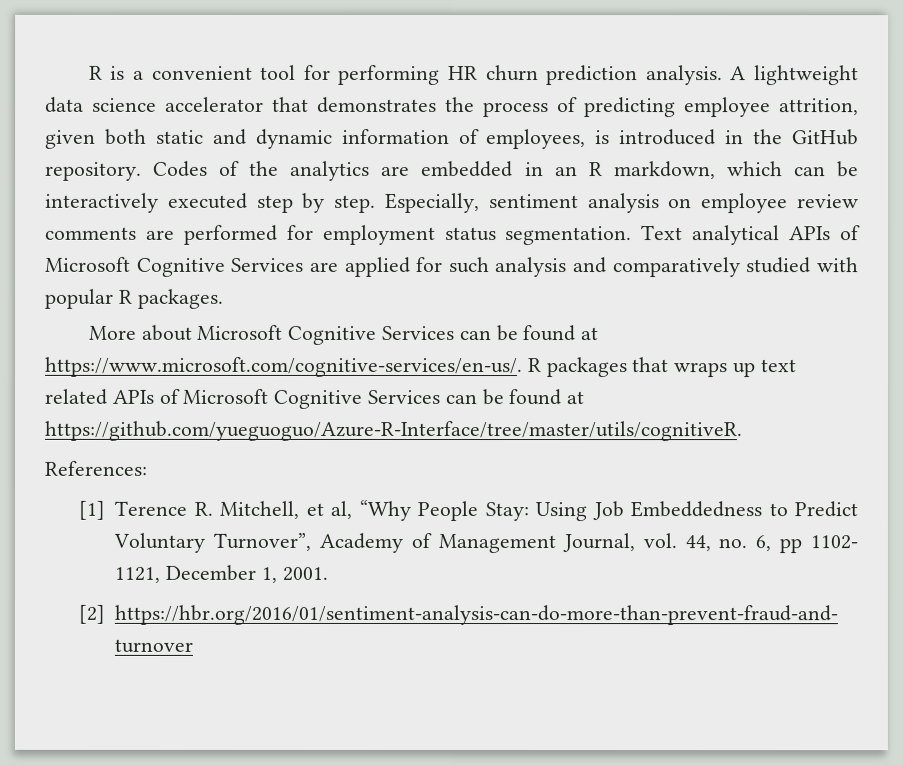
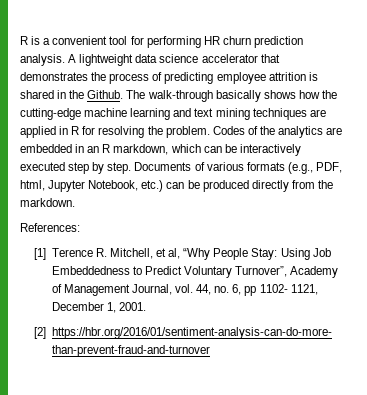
- A lightweight data science accelerator that demonstrates the process of predicting employee attrition, given both static and dynamic information of employees, is introduced in the GitHub repository.
+ A lightweight data science accelerator that demonstrates the process of predicting employee attrition is shared in the Github. The walk-through basically shows how the cutting-edge machine learning and text mining techniques are applied in R for resolving the problem.
- Especially, sentiment analysis on employee review comments are performed for employment status segmentation. Text analytical APIs of Microsoft Cognitive Services are applied for such analysis and comparatively studied with popular R packages.
- More about Microsoft Cognitive Services can be found at https://www.microsoft.com/cognitive-services/en-us/. R packages that wraps up text related APIs of Microsoft Cognitive Services can be found at https://github.com/yueguoguo/Azure-R-Interface/tree/master/utils/cognitiveR.
+ Documents of various formats (e.g., PDF, html, Jupyter Notebook, etc.) can be produced directly from the markdown.

